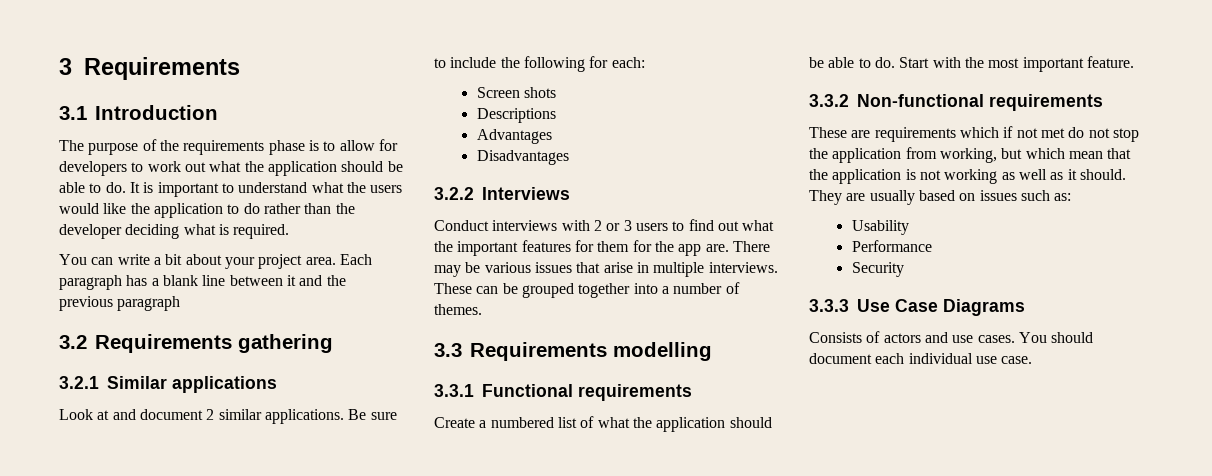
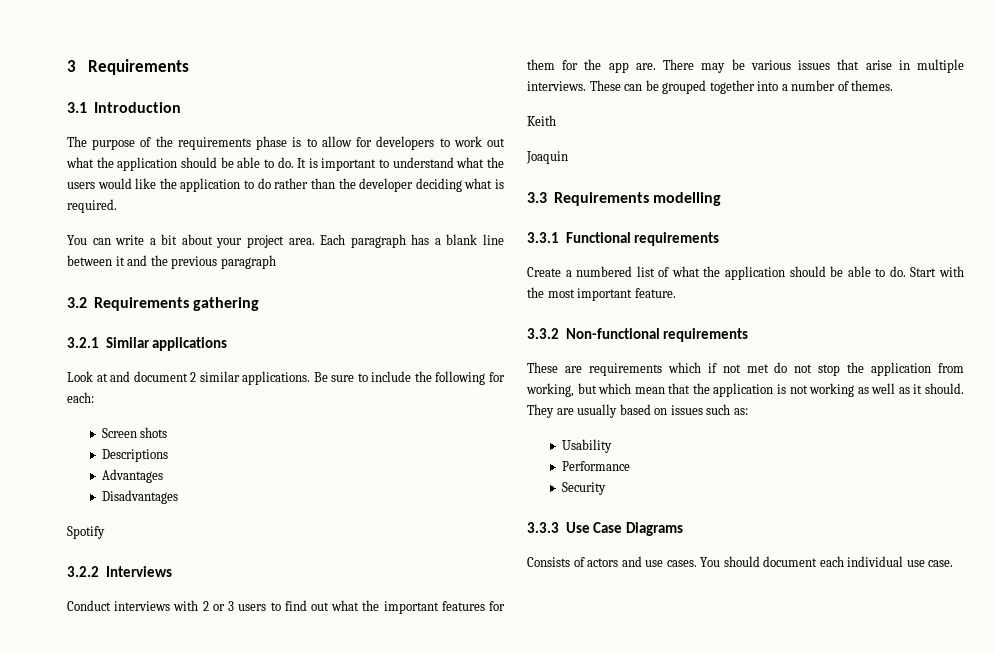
+ Spotify
+ Keith
+ Joaquin

